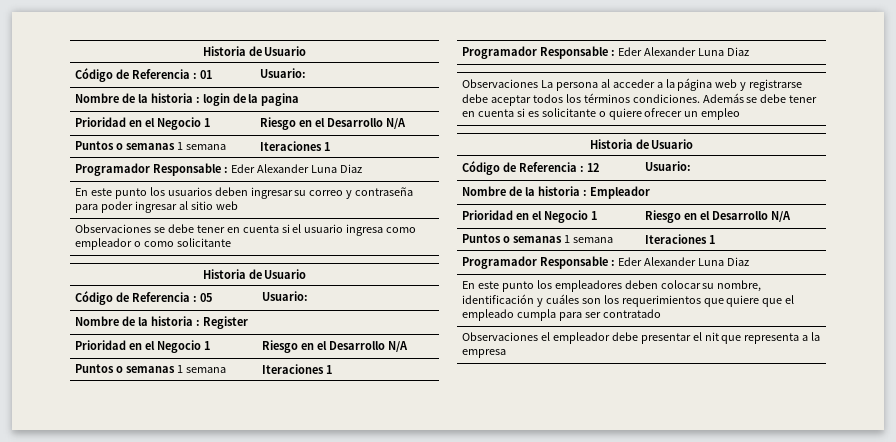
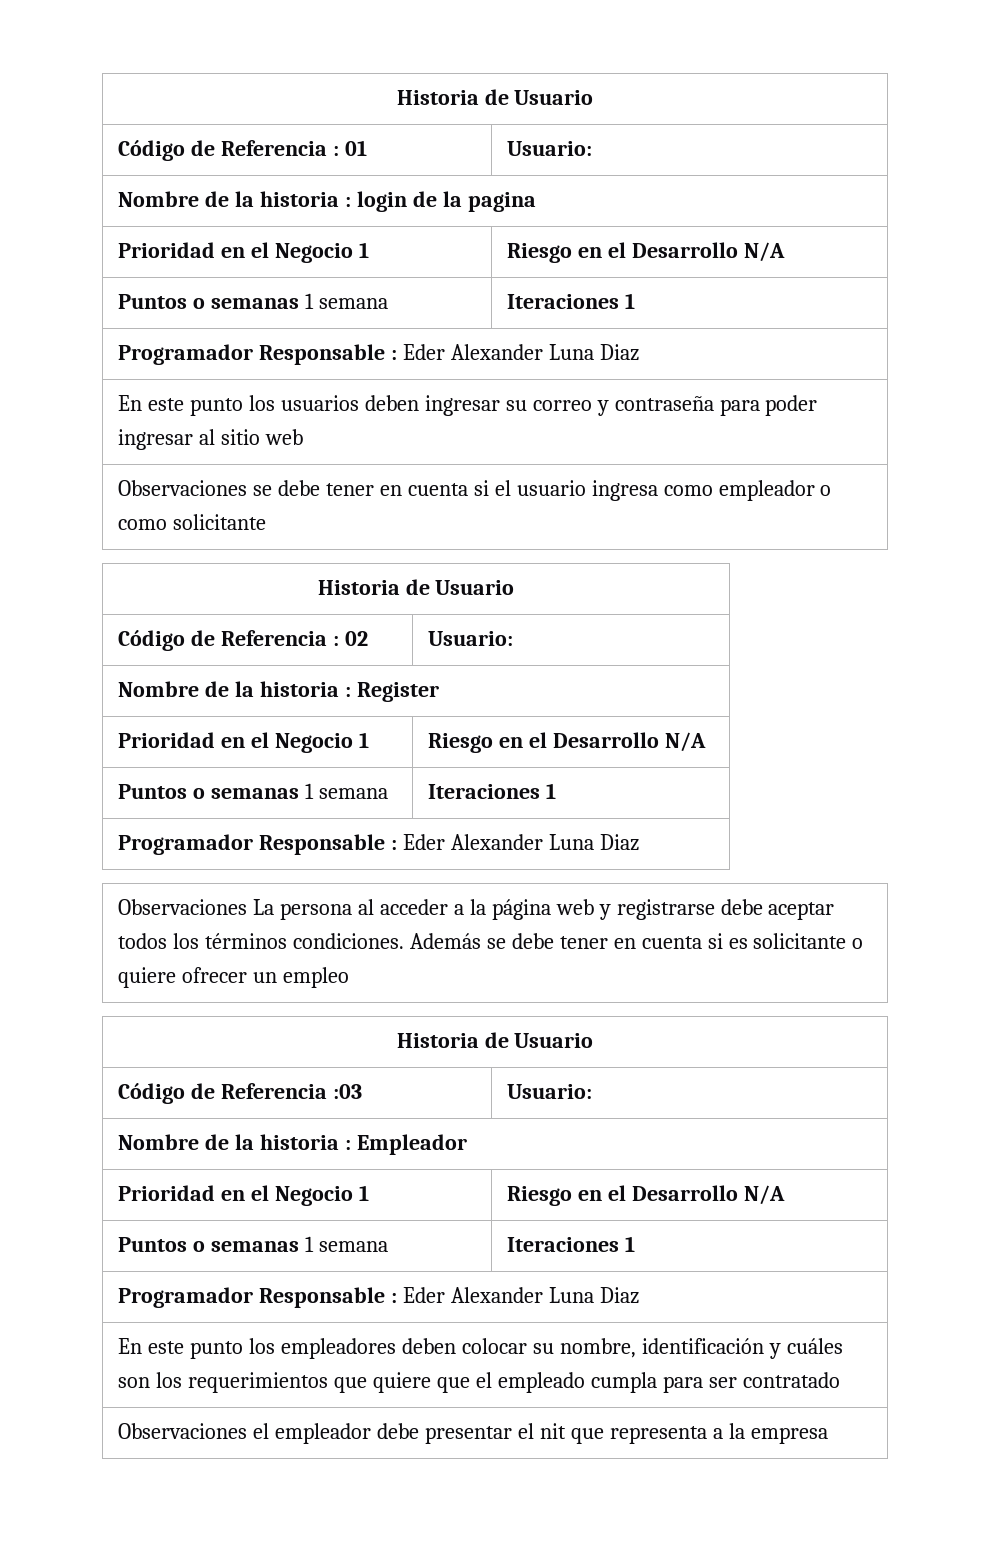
- Código de Referencia : 05 | Usuario:
+ Código de Referencia : 02 | Usuario:
- Código de Referencia : 12 | Usuario:
+ Código de Referencia :03 | Usuario:

